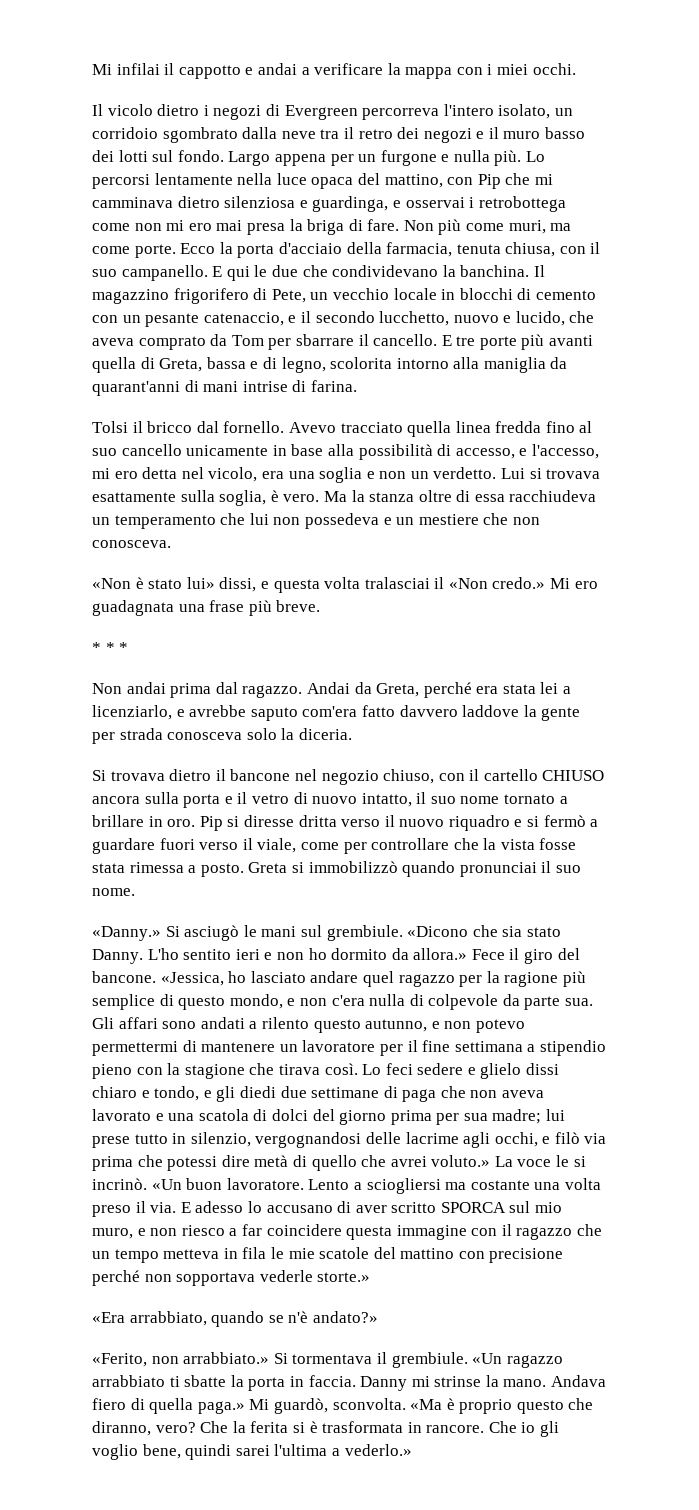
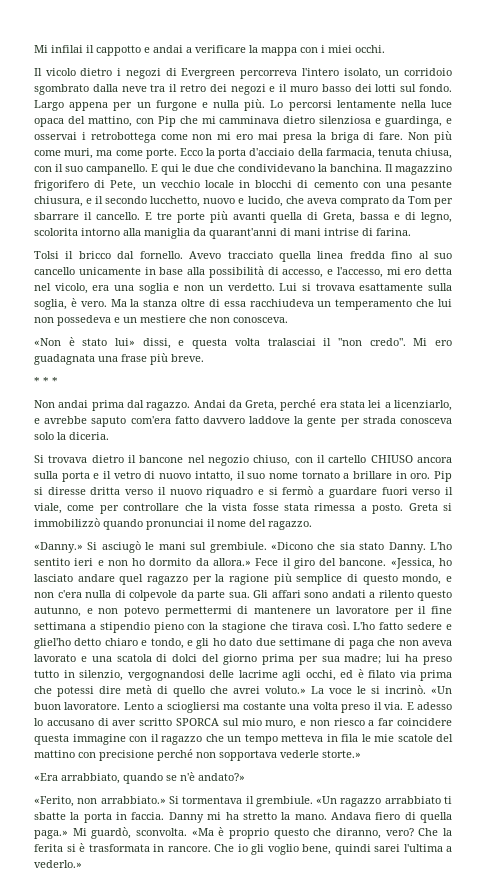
- Il magazzino frigorifero di Pete, un vecchio locale in blocchi di cemento con un pesante catenaccio, e il secondo lucchetto, nuovo e lucido, che aveva comprato da Tom per sbarrare il cancello.
+ Il magazzino frigorifero di Pete, un vecchio locale in blocchi di cemento con una pesante chiusura, e il secondo lucchetto, nuovo e lucido, che aveva comprato da Tom per sbarrare il cancello.
- «Non è stato lui» dissi, e questa volta tralasciai il «Non credo.»
+ «Non è stato lui» dissi, e questa volta tralasciai il "non credo".
- Greta si immobilizzò quando pronunciai il suo nome.
+ Greta si immobilizzò quando pronunciai il nome del ragazzo.
- Lo feci sedere e glielo dissi chiaro e tondo, e gli diedi due settimane di paga che non aveva lavorato e una scatola di dolci del giorno prima per sua madre; lui prese tutto in silenzio, vergognandosi delle lacrime agli occhi, e filò via prima che potessi dire metà di quello che avrei voluto.»
+ L'ho fatto sedere e gliel'ho detto chiaro e tondo, e gli ho dato due settimane di paga che non aveva lavorato e una scatola di dolci del giorno prima per sua madre; lui ha preso tutto in silenzio, vergognandosi delle lacrime agli occhi, ed è filato via prima che potessi dire metà di quello che avrei voluto.»
- Danny mi strinse la mano.
+ Danny mi ha stretto la mano.

